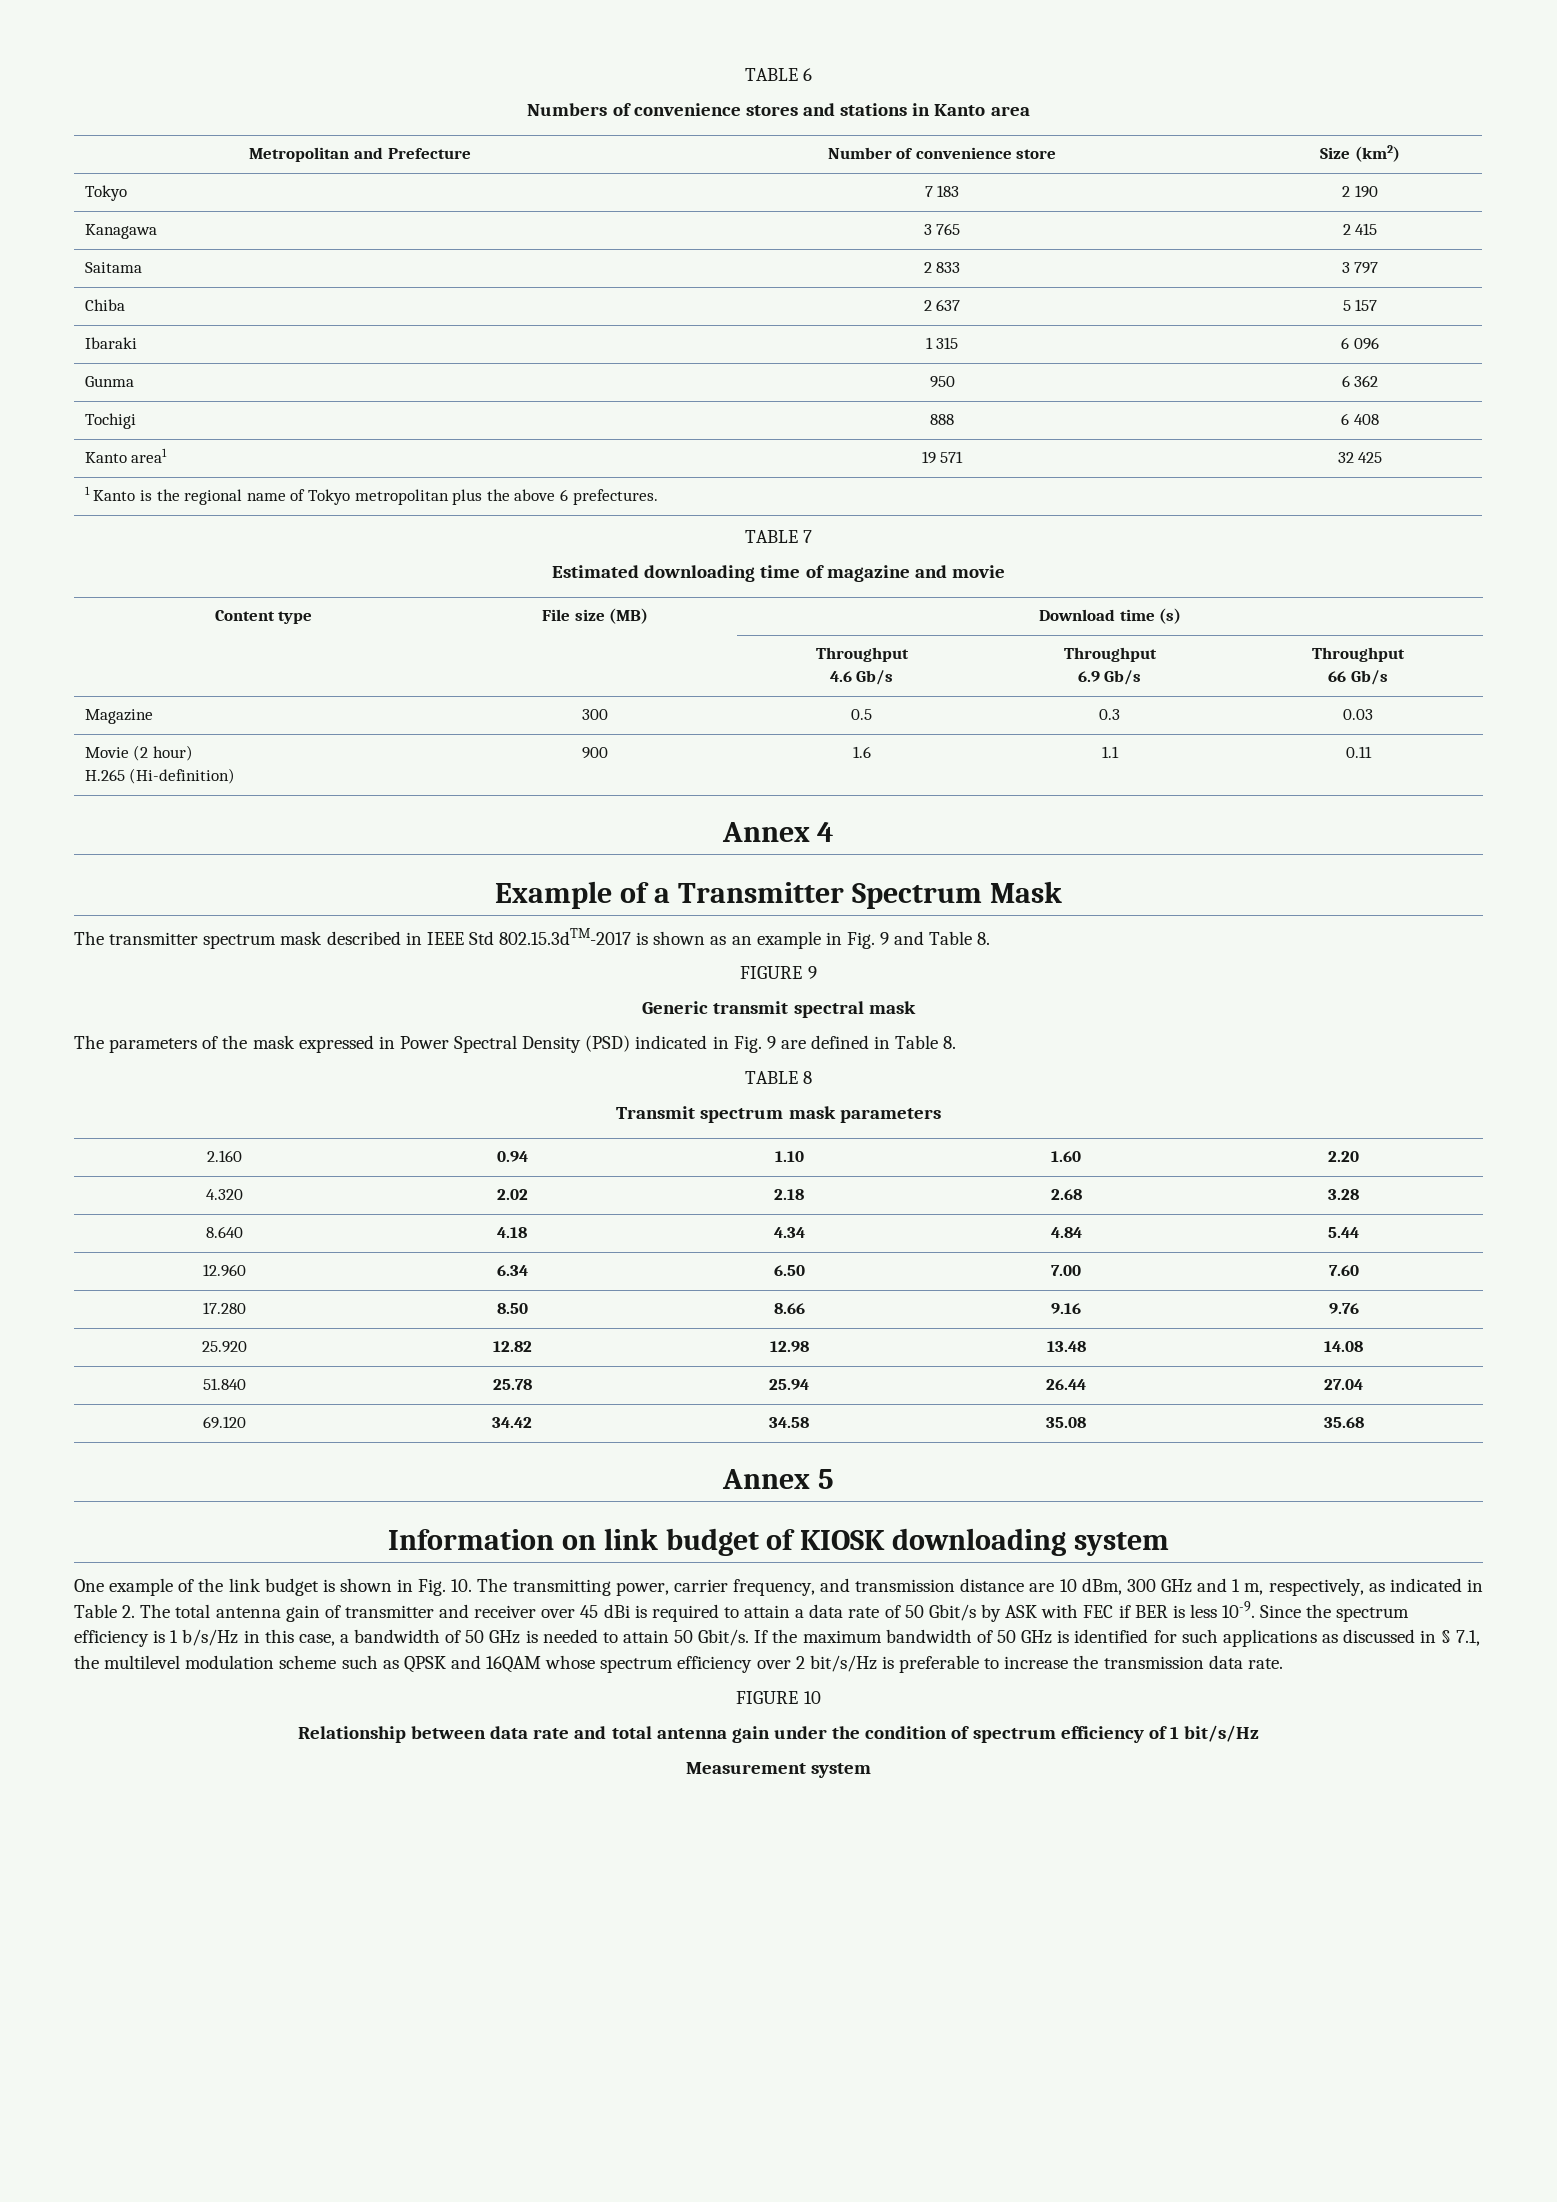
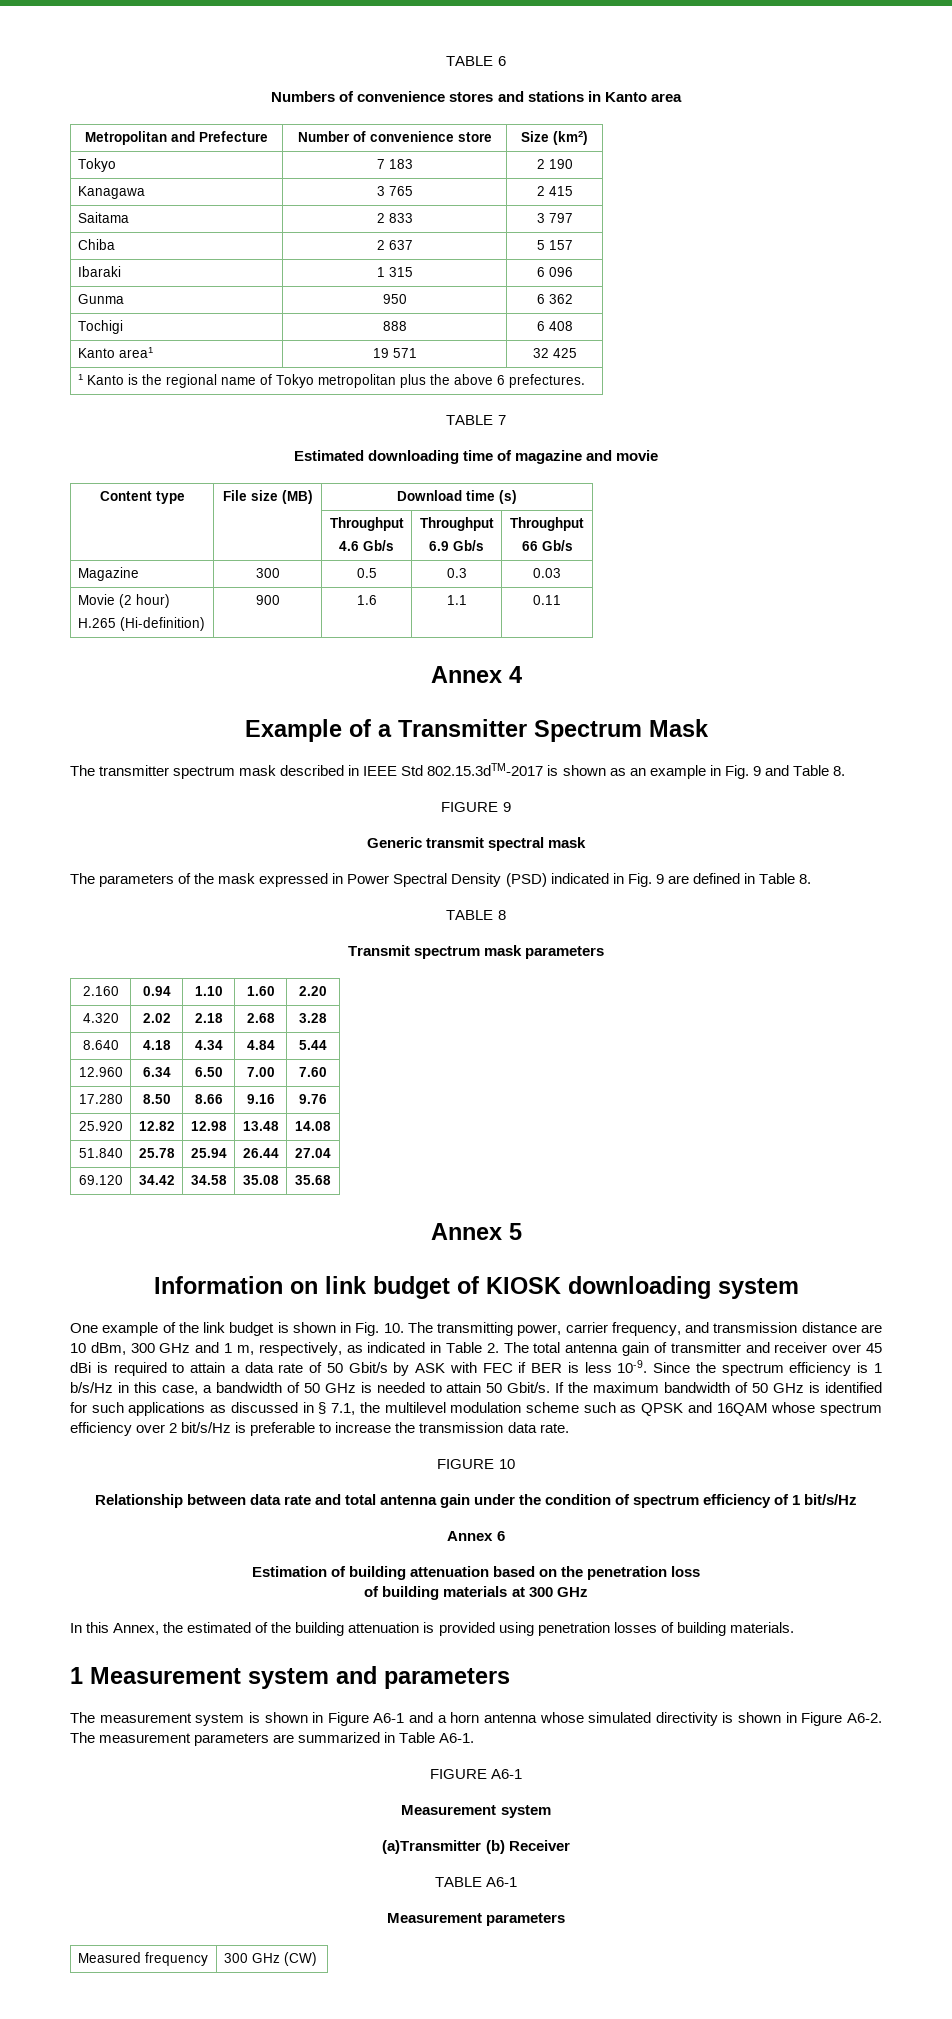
+ Annex 6
+ Estimation of building attenuation based on the penetration loss
+ of building materials at 300 GHz
+ In this Annex, the estimated of the building attenuation is provided using penetration losses of building materials.
+ 1 Measurement system and parameters
+ The measurement system is shown in Figure A6-1 and a horn antenna whose simulated directivity is shown in Figure A6-2. The measurement parameters are summarized in Table A6-1.
+ FIGURE A6-1
  Measurement system
+ (a)Transmitter (b) Receiver
+ TABLE A6-1
+ Measurement parameters
+ Measured frequency | 300 GHz (CW)

